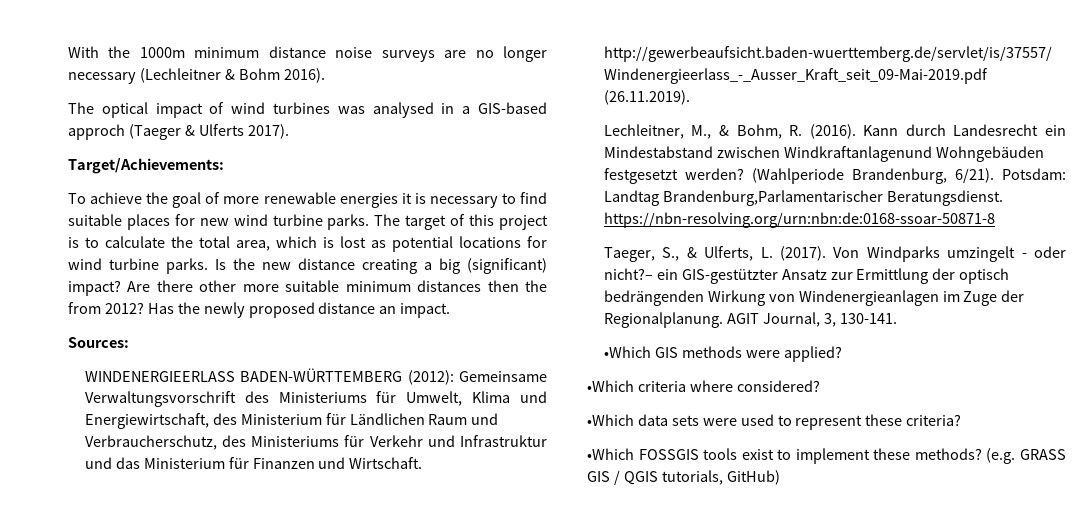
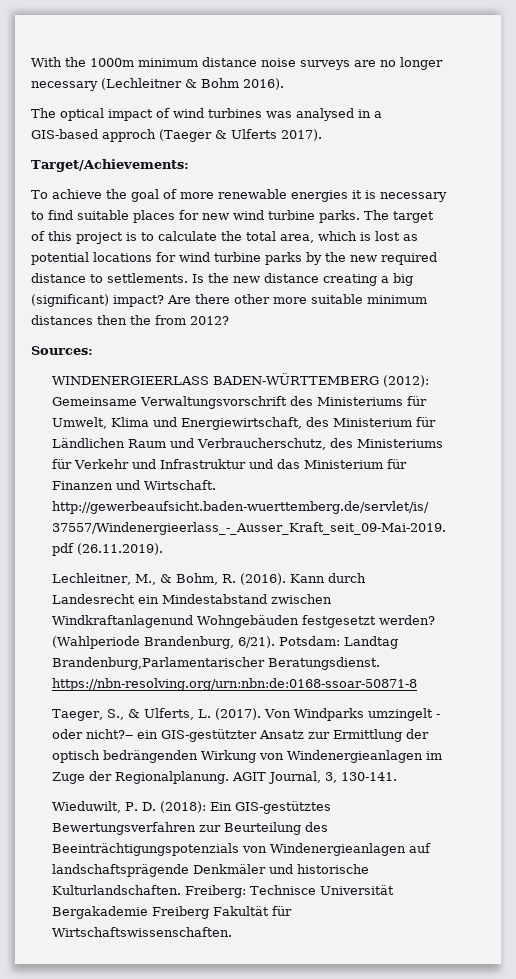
- The target of this project is to calculate the total area, which is lost as potential locations for wind turbine parks.
+ The target of this project is to calculate the total area, which is lost as potential locations for wind turbine parks by the new required distance to settlements.
- Has the newly proposed distance an impact.
- •Which GIS methods were applied?
- •Which criteria where considered?
- •Which data sets were used to represent these criteria?
- •Which FOSSGIS tools exist to implement these methods? (e.g. GRASS GIS / QGIS tutorials, GitHub)
+ Wieduwilt, P. D. (2018): Ein GIS-gestütztes Bewertungsverfahren zur Beurteilung des Beeinträchtigungspotenzials von Windenergieanlagen auf landschaftsprägende Denkmäler und historische Kulturlandschaften. Freiberg: Technisce Universität Bergakademie Freiberg Fakultät für Wirtschaftswissenschaften.

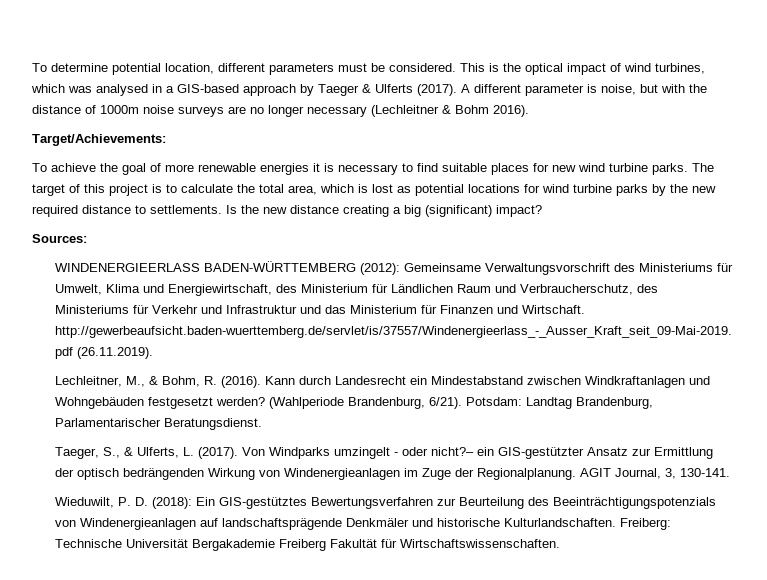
- With the 1000m minimum distance noise surveys are no longer necessary (Lechleitner & Bohm 2016).
+ To determine potential location, different parameters must be considered. This is the optical impact of wind turbines, which was analysed in a GIS-based approach by Taeger & Ulferts (2017). A different parameter is noise, but with the distance of 1000m noise surveys are no longer necessary (Lechleitner & Bohm 2016).
- The optical impact of wind turbines was analysed in a GIS-based approch (Taeger & Ulferts 2017).
- Are there other more suitable minimum distances then the from 2012?
- Kann durch Landesrecht ein Mindestabstand zwischen Windkraftanlagenund Wohngebäuden festgesetzt werden?
+ Kann durch Landesrecht ein Mindestabstand zwischen Windkraftanlagen und Wohngebäuden festgesetzt werden?
- Potsdam: Landtag Brandenburg,Parlamentarischer Beratungsdienst. https://nbn-resolving.org/urn:nbn:de:0168-ssoar-50871-8
+ Potsdam: Landtag Brandenburg, Parlamentarischer Beratungsdienst.
- Freiberg: Technisce Universität Bergakademie Freiberg Fakultät für Wirtschaftswissenschaften.
+ Freiberg: Technische Universität Bergakademie Freiberg Fakultät für Wirtschaftswissenschaften.

